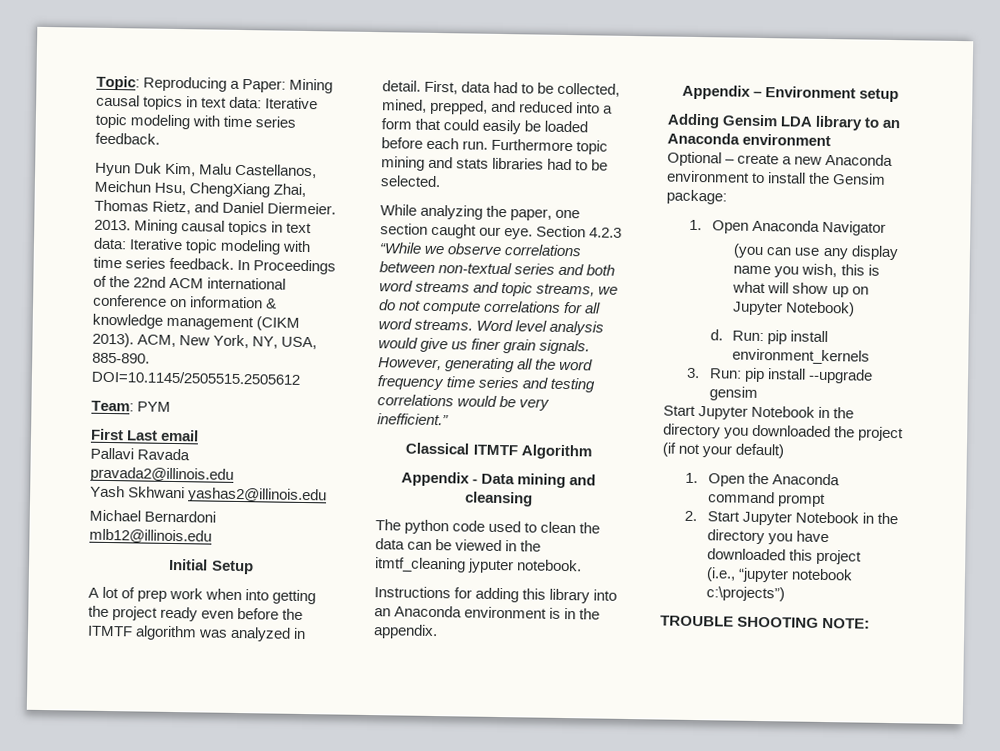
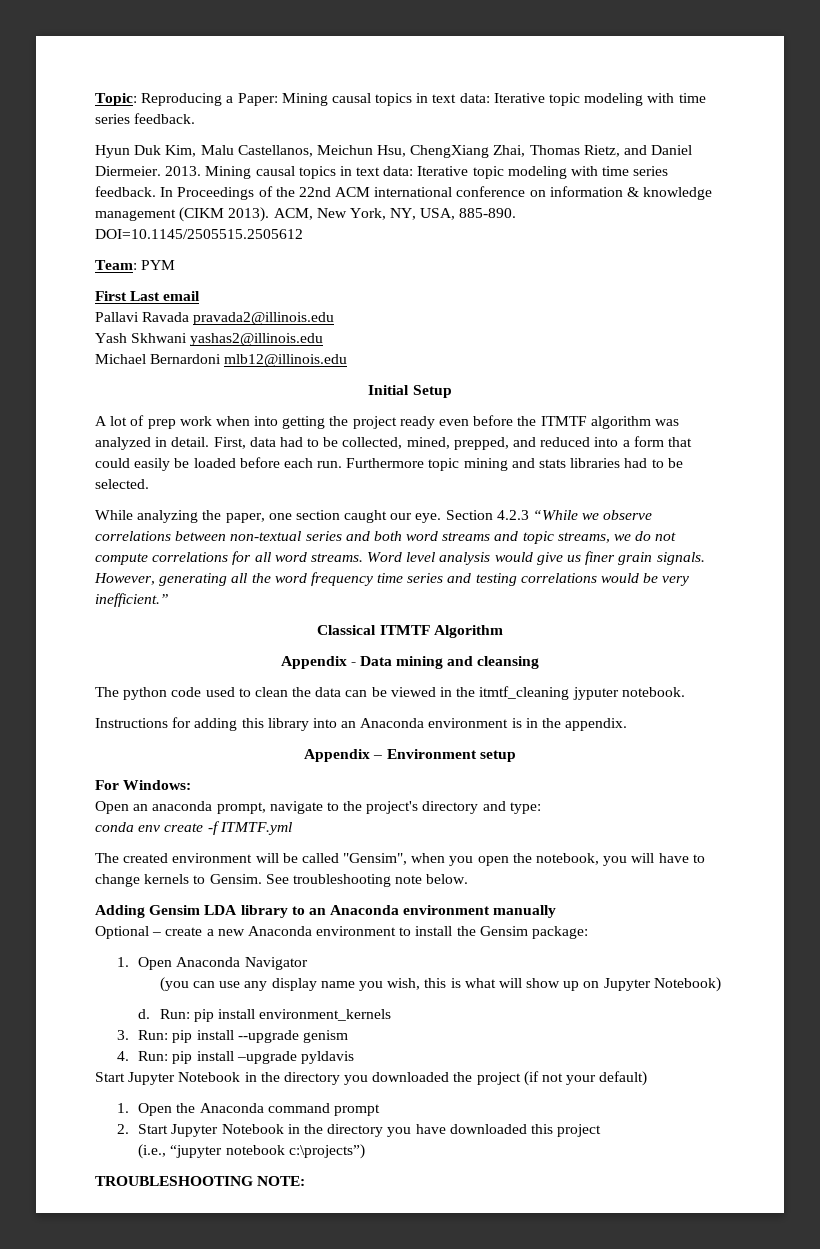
+ For Windows:
+ Open an anaconda prompt, navigate to the project's directory and type:
+ conda env create -f ITMTF.yml
+ The created environment will be called "Gensim", when you open the notebook, you will have to change kernels to Gensim. See troubleshooting note below.
- Adding Gensim LDA library to an Anaconda environment
+ Adding Gensim LDA library to an Anaconda environment manually
- 3. Run: pip install --upgrade gensim
+ 3. Run: pip install --upgrade genism
+ 4. Run: pip install –upgrade pyldavis
- TROUBLE SHOOTING NOTE:
+ TROUBLESHOOTING NOTE:

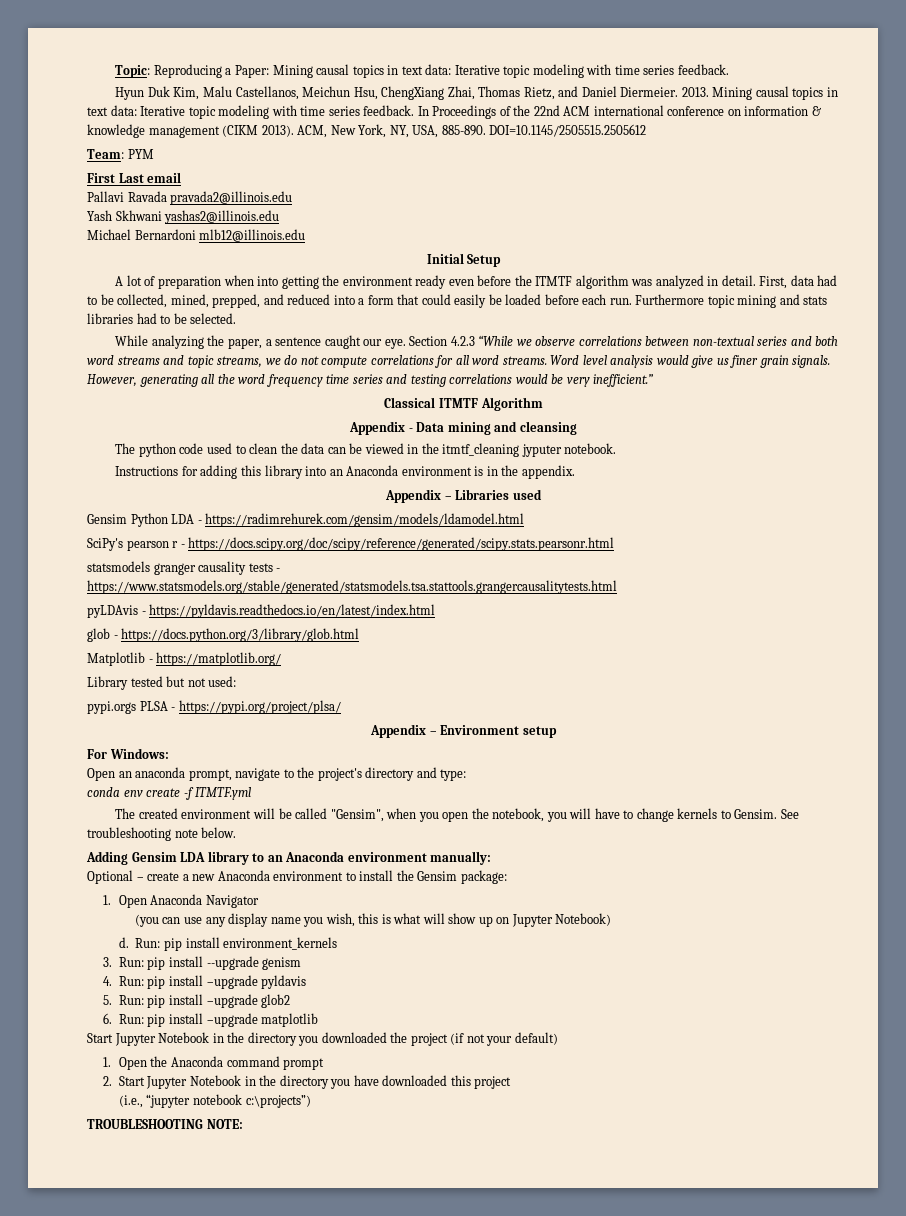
- A lot of prep work when into getting the project ready even before the ITMTF algorithm was analyzed in detail.
+ A lot of preparation when into getting the environment ready even before the ITMTF algorithm was analyzed in detail.
- While analyzing the paper, one section caught our eye.
+ While analyzing the paper, a sentence caught our eye.
+ Appendix – Libraries used
+ Gensim Python LDA - https://radimrehurek.com/gensim/models/ldamodel.html
+ SciPy's pearson r - https://docs.scipy.org/doc/scipy/reference/generated/scipy.stats.pearsonr.html
+ statsmodels granger causality tests -
+ https://www.statsmodels.org/stable/generated/statsmodels.tsa.stattools.grangercausalitytests.html
+ pyLDAvis - https://pyldavis.readthedocs.io/en/latest/index.html
+ glob - https://docs.python.org/3/library/glob.html
+ Matplotlib - https://matplotlib.org/
+ Library tested but not used:
+ pypi.orgs PLSA - https://pypi.org/project/plsa/
- Adding Gensim LDA library to an Anaconda environment manually
+ Adding Gensim LDA library to an Anaconda environment manually:
+ 5. Run: pip install –upgrade glob2
+ 6. Run: pip install –upgrade matplotlib

